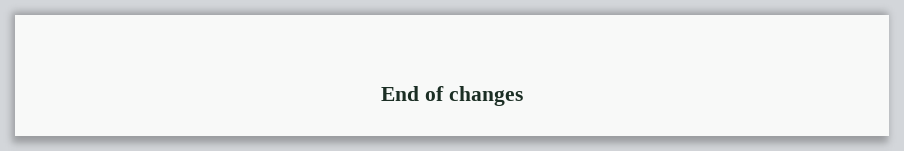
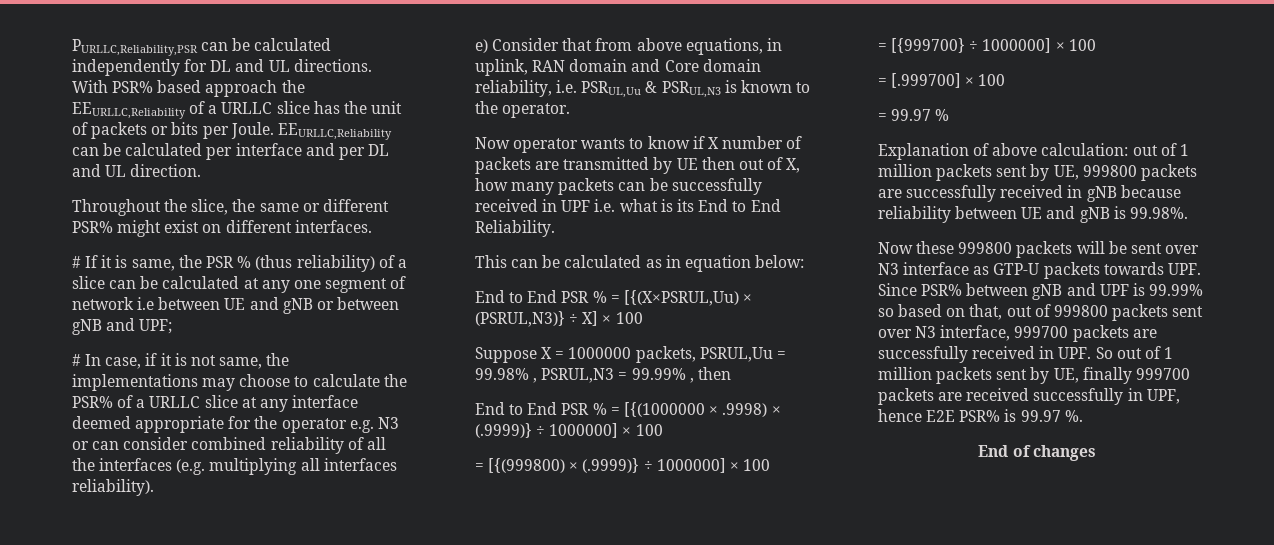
+ PURLLC,Reliability,PSR can be calculated independently for DL and UL directions. With PSR% based approach the EEURLLC,Reliability of a URLLC slice has the unit of packets or bits per Joule. EEURLLC,Reliability can be calculated per interface and per DL and UL direction.
+ Throughout the slice, the same or different PSR% might exist on different interfaces.
+ # If it is same, the PSR % (thus reliability) of a slice can be calculated at any one segment of network i.e between UE and gNB or between gNB and UPF;
+ # In case, if it is not same, the implementations may choose to calculate the PSR% of a URLLC slice at any interface deemed appropriate for the operator e.g. N3 or can consider combined reliability of all the interfaces (e.g. multiplying all interfaces reliability).
+ e) Consider that from above equations, in uplink, RAN domain and Core domain reliability, i.e. PSRUL,Uu & PSRUL,N3 is known to the operator.
+ Now operator wants to know if X number of packets are transmitted by UE then out of X, how many packets can be successfully received in UPF i.e. what is its End to End Reliability.
+ This can be calculated as in equation below:
+ End to End PSR % = [{(X×PSRUL,Uu) × (PSRUL,N3)} ÷ X] × 100
+ Suppose X = 1000000 packets, PSRUL,Uu = 99.98% , PSRUL,N3 = 99.99% , then
+ End to End PSR % = [{(1000000 × .9998) × (.9999)} ÷ 1000000] × 100
+ = [{(999800) × (.9999)} ÷ 1000000] × 100
+ = [{999700} ÷ 1000000] × 100
+ = [.999700] × 100
+ = 99.97 %
+ Explanation of above calculation: out of 1 million packets sent by UE, 999800 packets are successfully received in gNB because reliability between UE and gNB is 99.98%.
+ Now these 999800 packets will be sent over N3 interface as GTP-U packets towards UPF. Since PSR% between gNB and UPF is 99.99% so based on that, out of 999800 packets sent over N3 interface, 999700 packets are successfully received in UPF. So out of 1 million packets sent by UE, finally 999700 packets are received successfully in UPF, hence E2E PSR% is 99.97 %.

